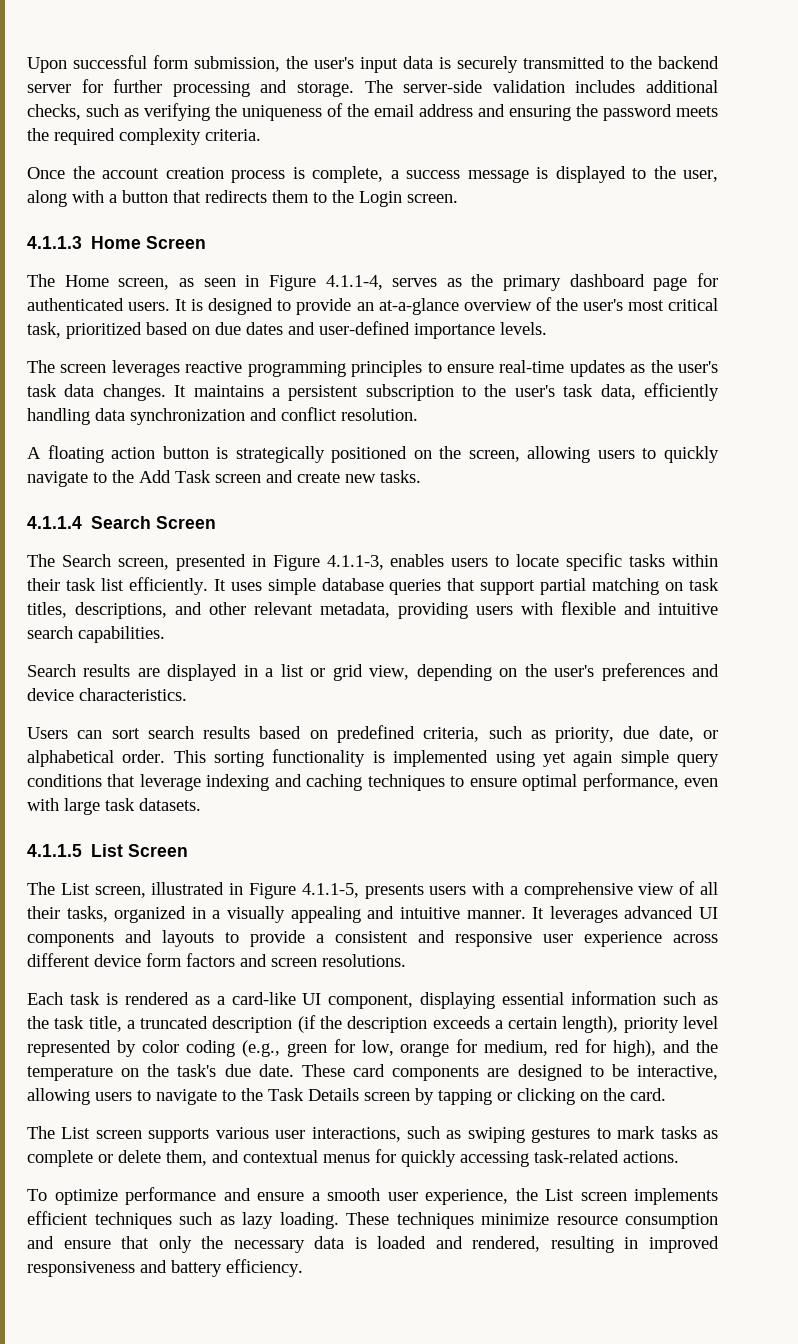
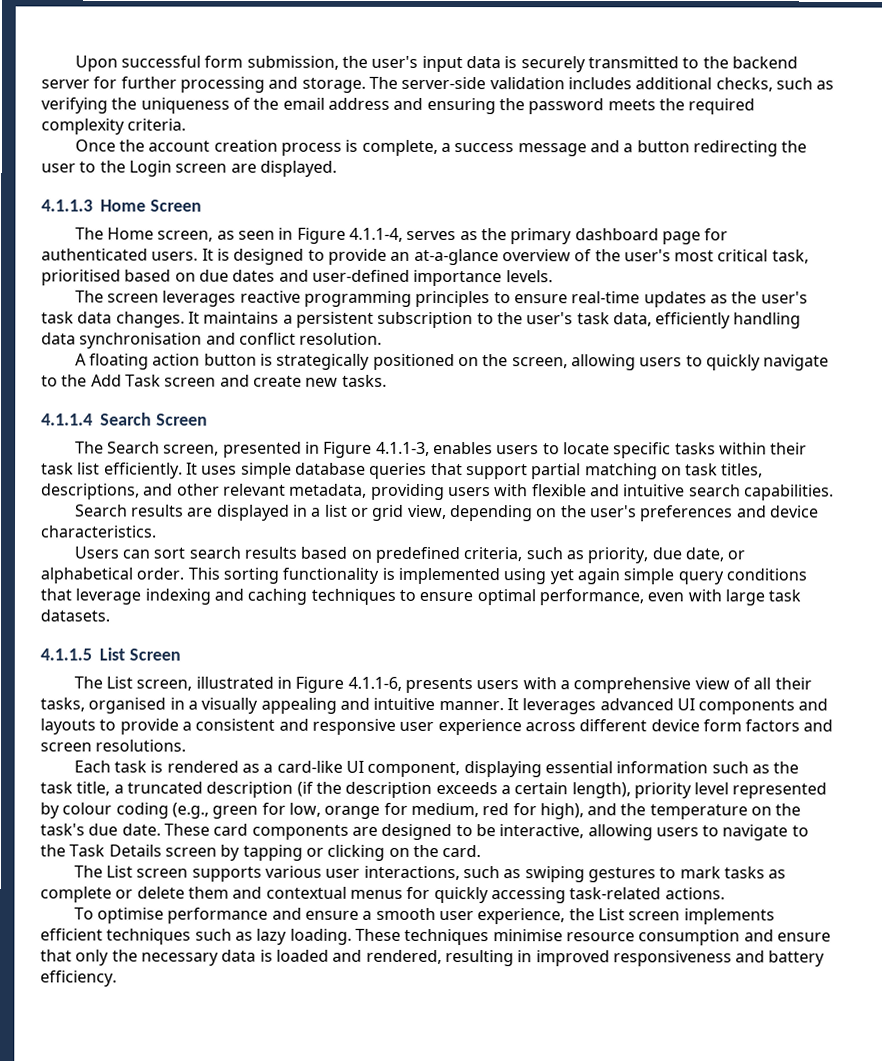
- Once the account creation process is complete, a success message is displayed to the user, along with a button that redirects them to the Login screen.
+ Once the account creation process is complete, a success message and a button redirecting the user to the Login screen are displayed.
- It is designed to provide an at-a-glance overview of the user's most critical task, prioritized based on due dates and user-defined importance levels.
+ It is designed to provide an at-a-glance overview of the user's most critical task, prioritised based on due dates and user-defined importance levels.
- It maintains a persistent subscription to the user's task data, efficiently handling data synchronization and conflict resolution.
+ It maintains a persistent subscription to the user's task data, efficiently handling data synchronisation and conflict resolution.
- The List screen, illustrated in Figure 4.1.1-5, presents users with a comprehensive view of all their tasks, organized in a visually appealing and intuitive manner.
+ The List screen, illustrated in Figure 4.1.1-6, presents users with a comprehensive view of all their tasks, organised in a visually appealing and intuitive manner.
- Each task is rendered as a card-like UI component, displaying essential information such as the task title, a truncated description (if the description exceeds a certain length), priority level represented by color coding (e.g., green for low, orange for medium, red for high), and the temperature on the task's due date.
+ Each task is rendered as a card-like UI component, displaying essential information such as the task title, a truncated description (if the description exceeds a certain length), priority level represented by colour coding (e.g., green for low, orange for medium, red for high), and the temperature on the task's due date.
- The List screen supports various user interactions, such as swiping gestures to mark tasks as complete or delete them, and contextual menus for quickly accessing task-related actions.
+ The List screen supports various user interactions, such as swiping gestures to mark tasks as complete or delete them and contextual menus for quickly accessing task-related actions.
- To optimize performance and ensure a smooth user experience, the List screen implements efficient techniques such as lazy loading.
+ To optimise performance and ensure a smooth user experience, the List screen implements efficient techniques such as lazy loading.
- These techniques minimize resource consumption and ensure that only the necessary data is loaded and rendered, resulting in improved responsiveness and battery efficiency.
+ These techniques minimise resource consumption and ensure that only the necessary data is loaded and rendered, resulting in improved responsiveness and battery efficiency.

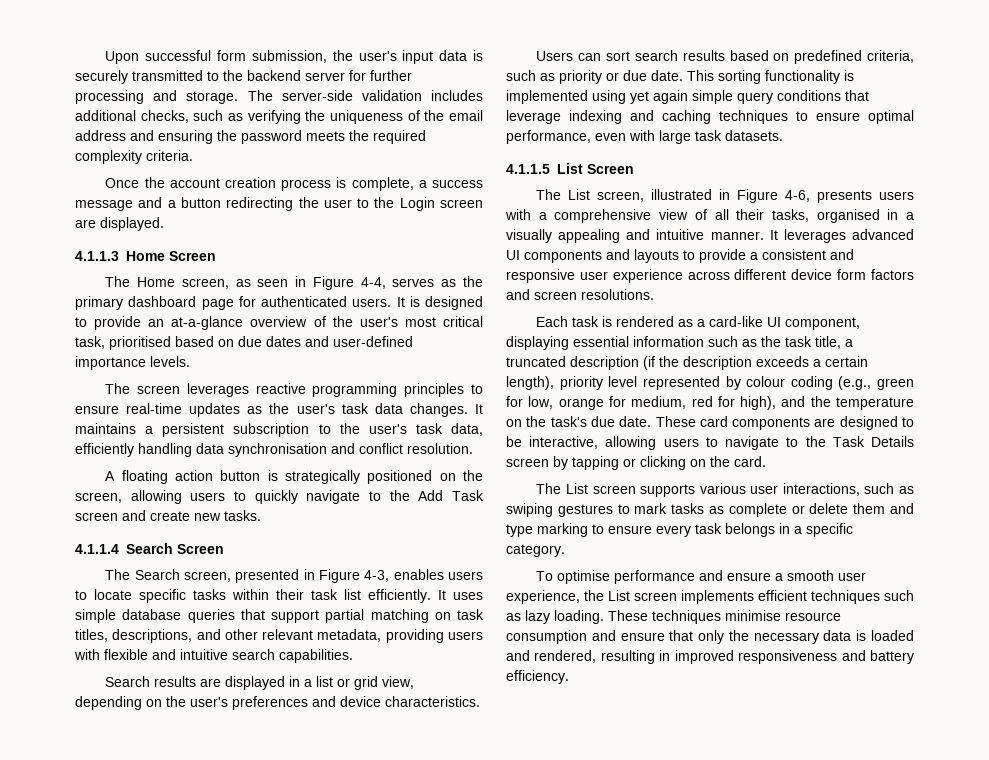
- The Home screen, as seen in Figure 4.1.1-4, serves as the primary dashboard page for authenticated users.
+ The Home screen, as seen in Figure 4-4, serves as the primary dashboard page for authenticated users.
- The Search screen, presented in Figure 4.1.1-3, enables users to locate specific tasks within their task list efficiently.
+ The Search screen, presented in Figure 4-3, enables users to locate specific tasks within their task list efficiently.
- Users can sort search results based on predefined criteria, such as priority, due date, or alphabetical order.
+ Users can sort search results based on predefined criteria, such as priority or due date.
- The List screen, illustrated in Figure 4.1.1-6, presents users with a comprehensive view of all their tasks, organised in a visually appealing and intuitive manner.
+ The List screen, illustrated in Figure 4-6, presents users with a comprehensive view of all their tasks, organised in a visually appealing and intuitive manner.
- The List screen supports various user interactions, such as swiping gestures to mark tasks as complete or delete them and contextual menus for quickly accessing task-related actions.
+ The List screen supports various user interactions, such as swiping gestures to mark tasks as complete or delete them and type marking to ensure every task belongs in a specific category.

